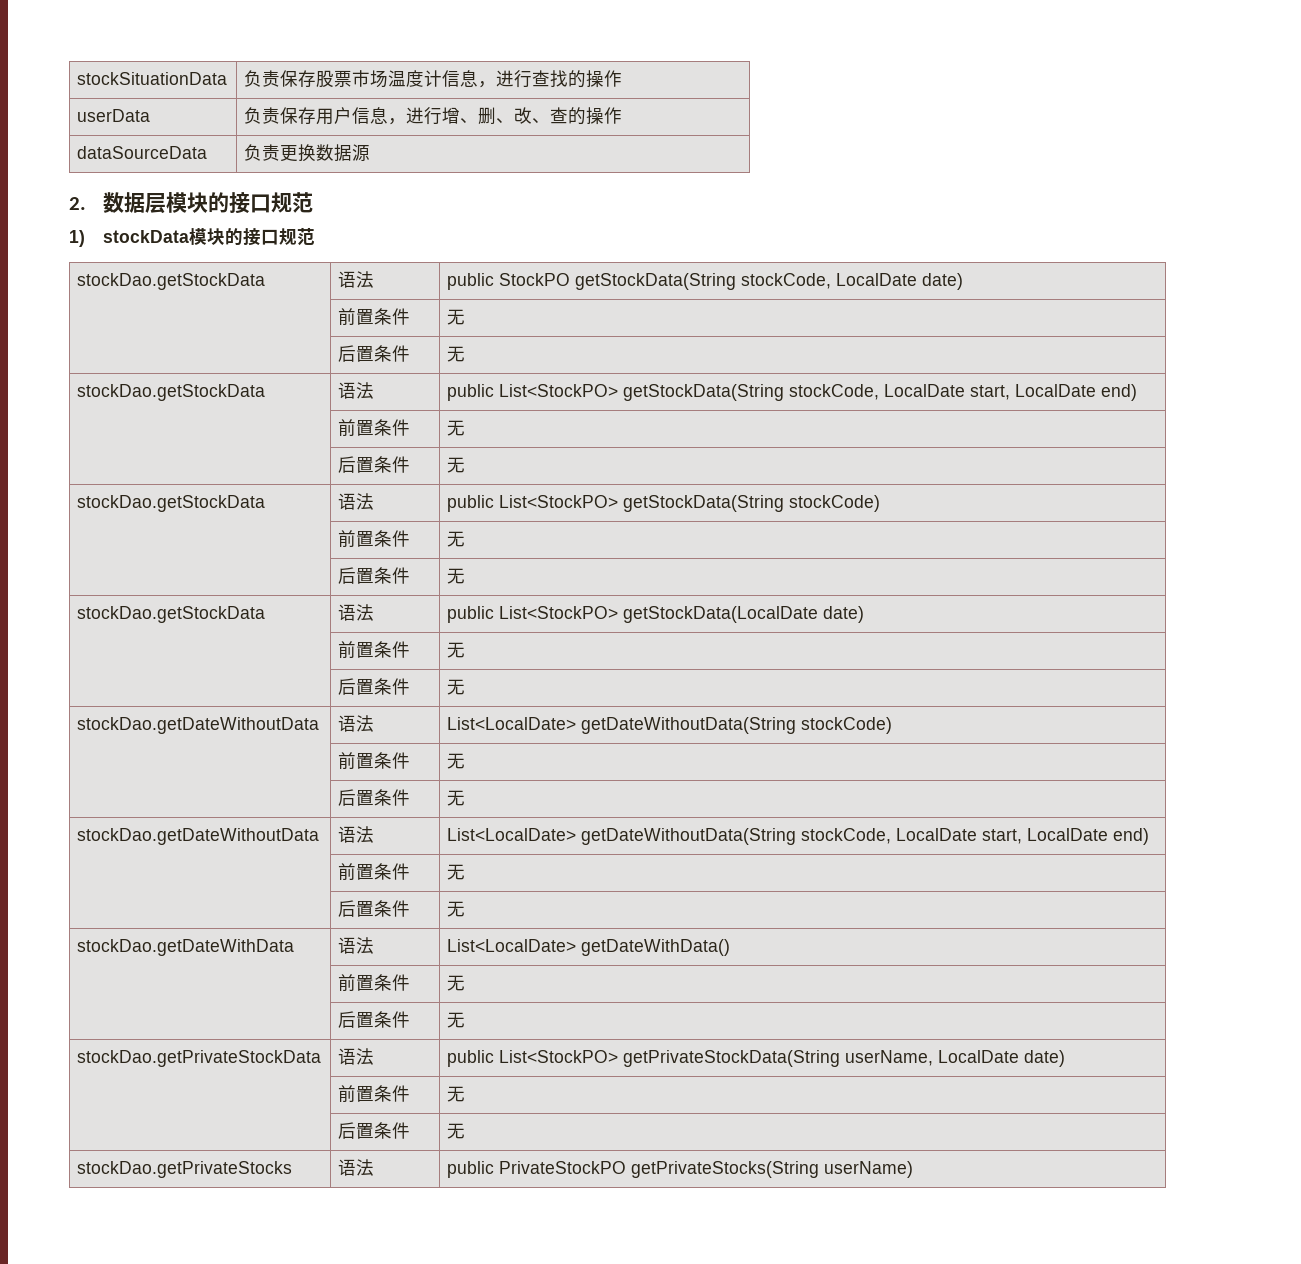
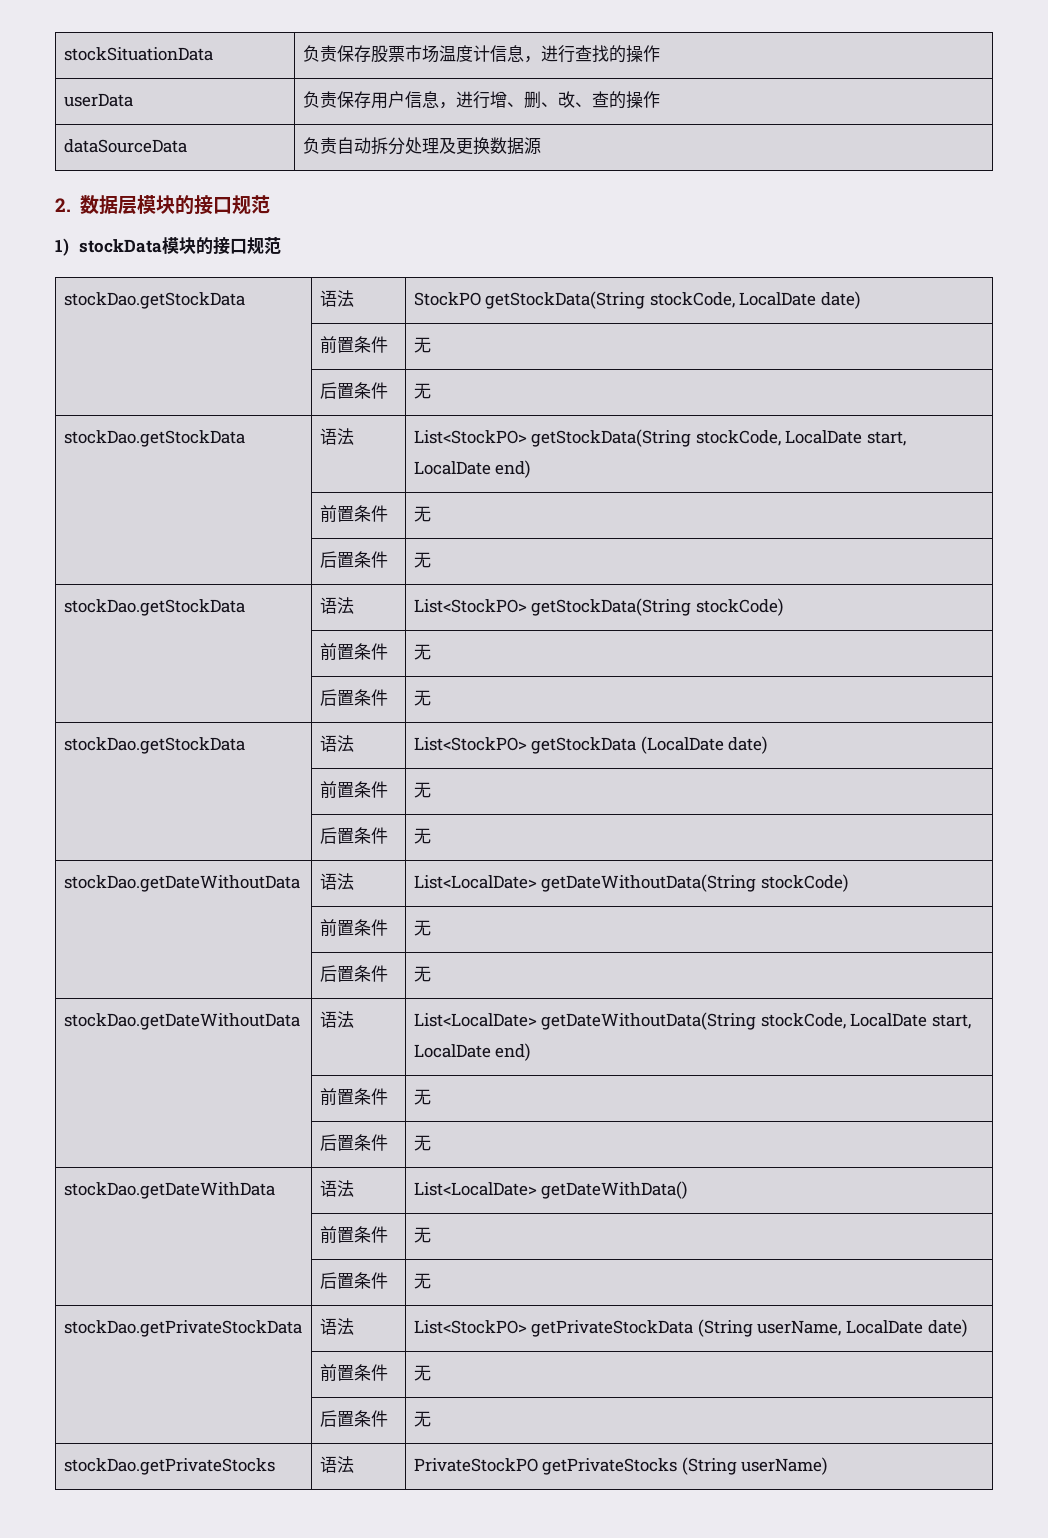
- dataSourceData | 负责更换数据源
+ dataSourceData | 负责自动拆分处理及更换数据源
- stockDao.getStockData | 语法 | public StockPO getStockData(String stockCode, LocalDate date)
+ stockDao.getStockData | 语法 | StockPO getStockData(String stockCode, LocalDate date)
- stockDao.getStockData | 语法 | public List<StockPO> getStockData(String stockCode, LocalDate start, LocalDate end)
+ stockDao.getStockData | 语法 | List<StockPO> getStockData(String stockCode, LocalDate start, LocalDate end)
- stockDao.getStockData | 语法 | public List<StockPO> getStockData(String stockCode)
+ stockDao.getStockData | 语法 | List<StockPO> getStockData(String stockCode)
- stockDao.getStockData | 语法 | public List<StockPO> getStockData(LocalDate date)
+ stockDao.getStockData | 语法 | List<StockPO> getStockData (LocalDate date)
- stockDao.getPrivateStockData | 语法 | public List<StockPO> getPrivateStockData(String userName, LocalDate date)
+ stockDao.getPrivateStockData | 语法 | List<StockPO> getPrivateStockData (String userName, LocalDate date)
- stockDao.getPrivateStocks | 语法 | public PrivateStockPO getPrivateStocks(String userName)
+ stockDao.getPrivateStocks | 语法 | PrivateStockPO getPrivateStocks (String userName)

